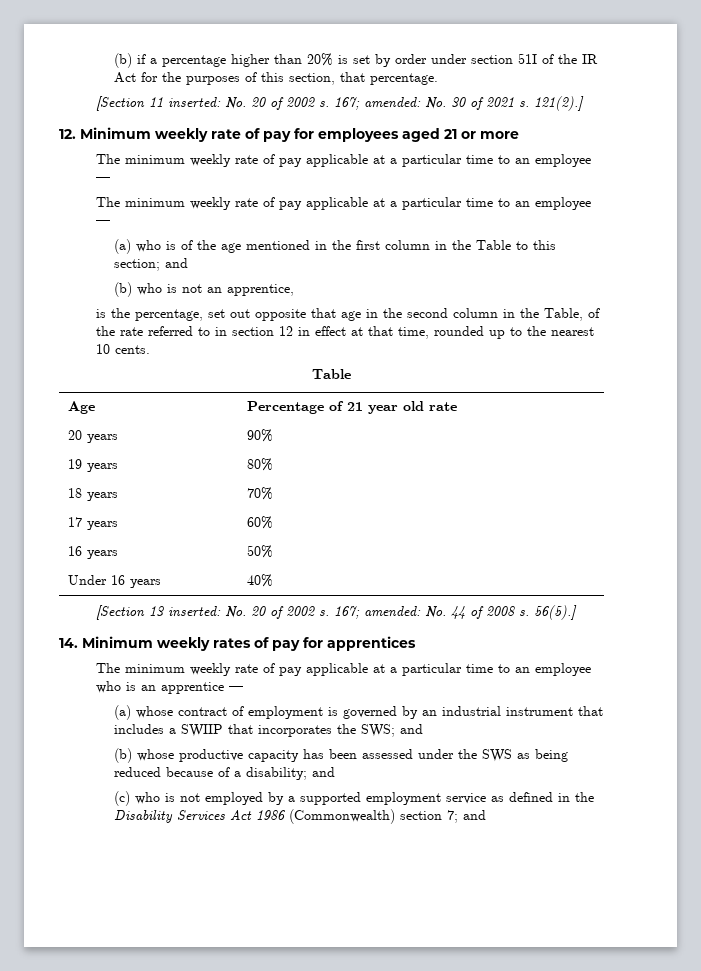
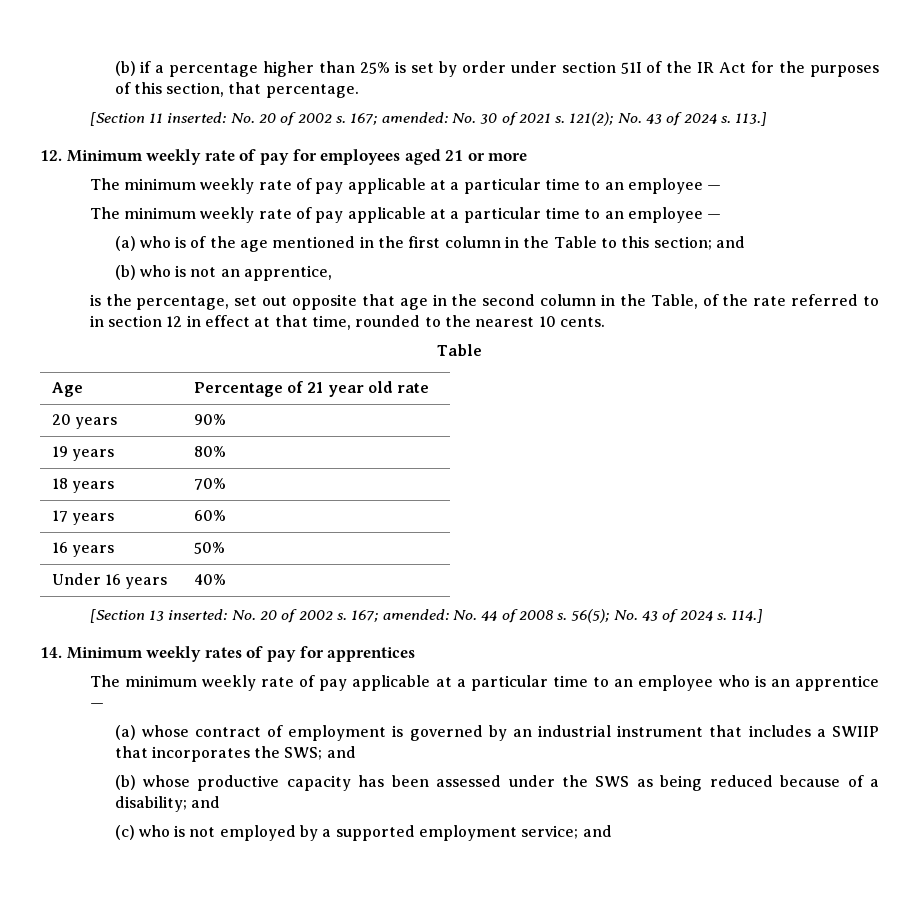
- (b) if a percentage higher than 20% is set by order under section 51I of the IR Act for the purposes of this section, that percentage.
+ (b) if a percentage higher than 25% is set by order under section 51I of the IR Act for the purposes of this section, that percentage.
- 121(2).]
+ 121(2); No. 43 of 2024 s. 113.]
- is the percentage, set out opposite that age in the second column in the Table, of the rate referred to in section 12 in effect at that time, rounded up to the nearest 10 cents.
+ is the percentage, set out opposite that age in the second column in the Table, of the rate referred to in section 12 in effect at that time, rounded to the nearest 10 cents.
- 56(5).]
+ 56(5); No. 43 of 2024 s. 114.]
- (c) who is not employed by a supported employment service as defined in the Disability Services Act 1986 (Commonwealth) section 7; and
+ (c) who is not employed by a supported employment service; and

